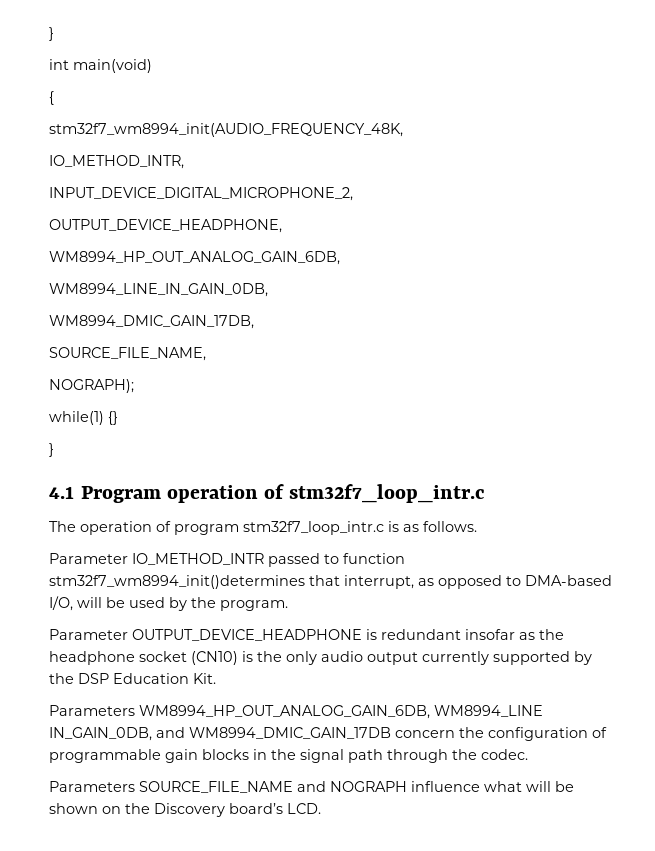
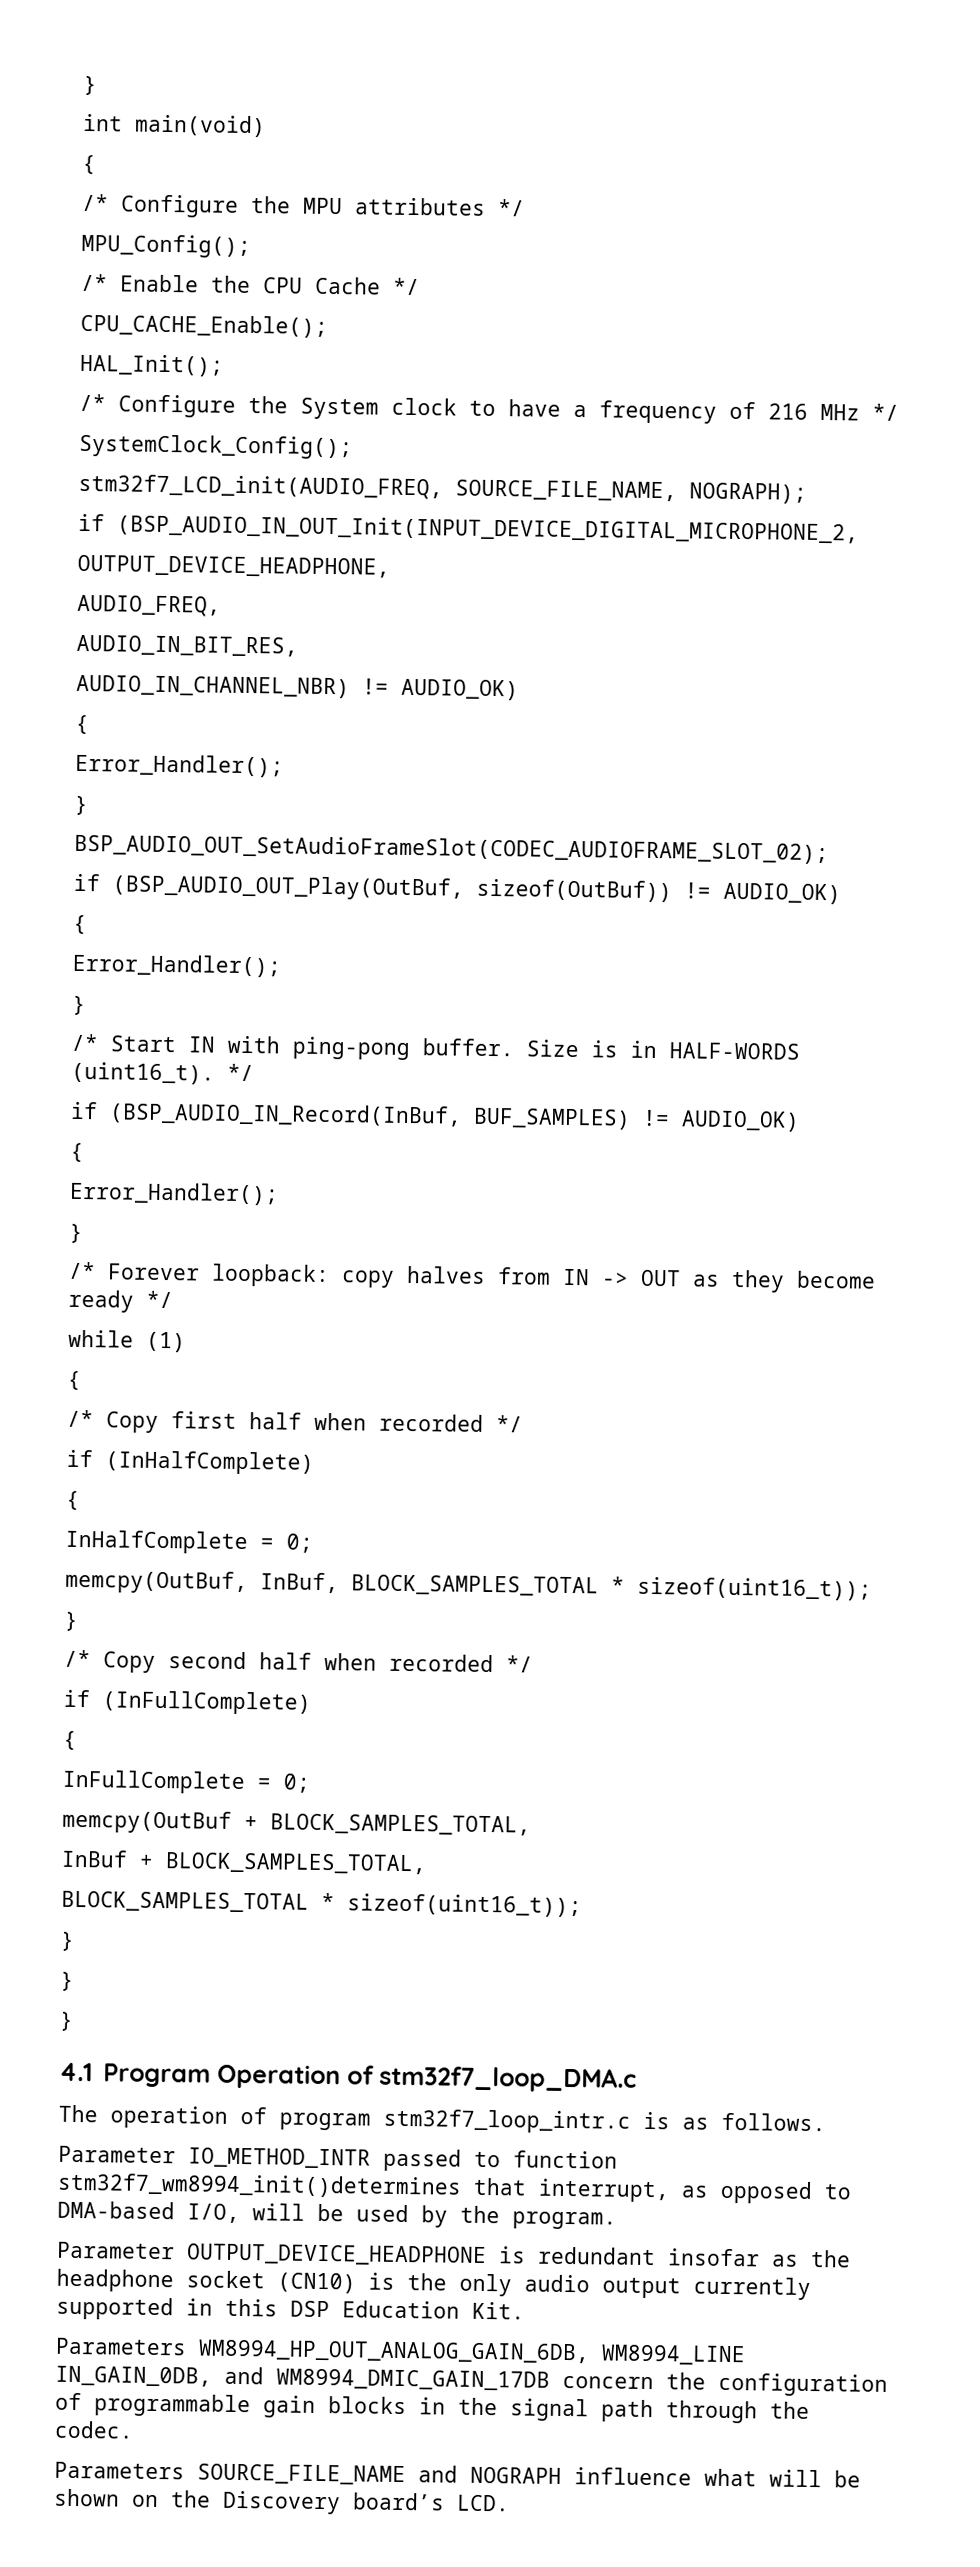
- stm32f7_wm8994_init(AUDIO_FREQUENCY_48K,
- IO_METHOD_INTR,
- INPUT_DEVICE_DIGITAL_MICROPHONE_2,
+ /* Configure the MPU attributes */
+ MPU_Config();
+ /* Enable the CPU Cache */
+ CPU_CACHE_Enable();
+ HAL_Init();
+ /* Configure the System clock to have a frequency of 216 MHz */
+ SystemClock_Config();
+ stm32f7_LCD_init(AUDIO_FREQ, SOURCE_FILE_NAME, NOGRAPH);
+ if (BSP_AUDIO_IN_OUT_Init(INPUT_DEVICE_DIGITAL_MICROPHONE_2,
  OUTPUT_DEVICE_HEADPHONE,
- WM8994_HP_OUT_ANALOG_GAIN_6DB,
- WM8994_LINE_IN_GAIN_0DB,
- WM8994_DMIC_GAIN_17DB,
- SOURCE_FILE_NAME,
- NOGRAPH);
- while(1) {}
+ AUDIO_FREQ,
+ AUDIO_IN_BIT_RES,
+ AUDIO_IN_CHANNEL_NBR) != AUDIO_OK)
+ {
+ Error_Handler();
+ }
+ BSP_AUDIO_OUT_SetAudioFrameSlot(CODEC_AUDIOFRAME_SLOT_02);
+ if (BSP_AUDIO_OUT_Play(OutBuf, sizeof(OutBuf)) != AUDIO_OK)
+ {
+ Error_Handler();
+ }
+ /* Start IN with ping-pong buffer. Size is in HALF-WORDS (uint16_t). */
+ if (BSP_AUDIO_IN_Record(InBuf, BUF_SAMPLES) != AUDIO_OK)
+ {
+ Error_Handler();
+ }
+ /* Forever loopback: copy halves from IN -> OUT as they become ready */
+ while (1)
+ {
+ /* Copy first half when recorded */
+ if (InHalfComplete)
+ {
+ InHalfComplete = 0;
+ memcpy(OutBuf, InBuf, BLOCK_SAMPLES_TOTAL * sizeof(uint16_t));
+ }
+ /* Copy second half when recorded */
+ if (InFullComplete)
+ {
+ InFullComplete = 0;
+ memcpy(OutBuf + BLOCK_SAMPLES_TOTAL,
+ InBuf + BLOCK_SAMPLES_TOTAL,
+ BLOCK_SAMPLES_TOTAL * sizeof(uint16_t));
+ }
+ }
- 4.1 Program operation of stm32f7_loop_intr.c
+ 4.1 Program Operation of stm32f7_loop_DMA.c
- Parameter OUTPUT_DEVICE_HEADPHONE is redundant insofar as the headphone socket (CN10) is the only audio output currently supported by the DSP Education Kit.
+ Parameter OUTPUT_DEVICE_HEADPHONE is redundant insofar as the headphone socket (CN10) is the only audio output currently supported in this DSP Education Kit.

